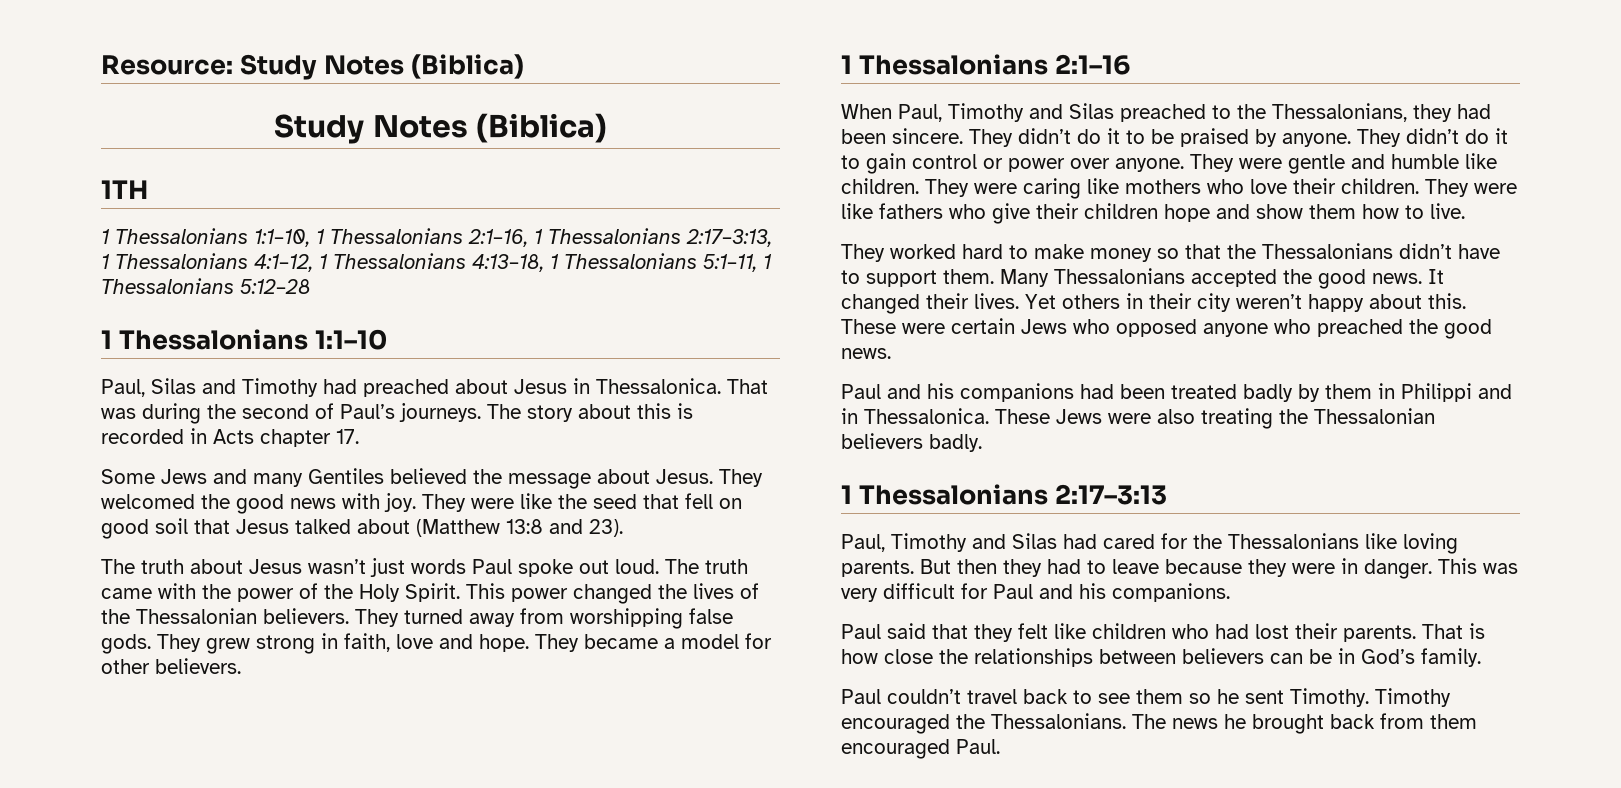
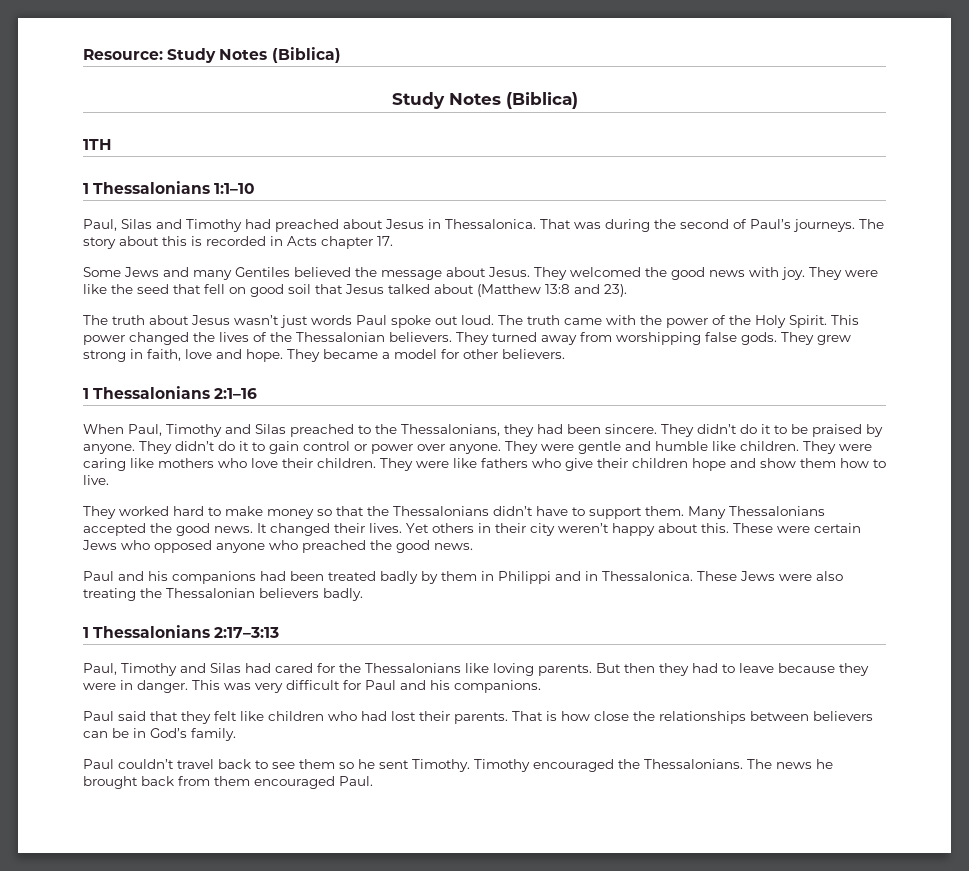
- 1 Thessalonians 1:1–10, 1 Thessalonians 2:1–16, 1 Thessalonians 2:17–3:13, 1 Thessalonians 4:1–12, 1 Thessalonians 4:13–18, 1 Thessalonians 5:1–11, 1 Thessalonians 5:12–28

